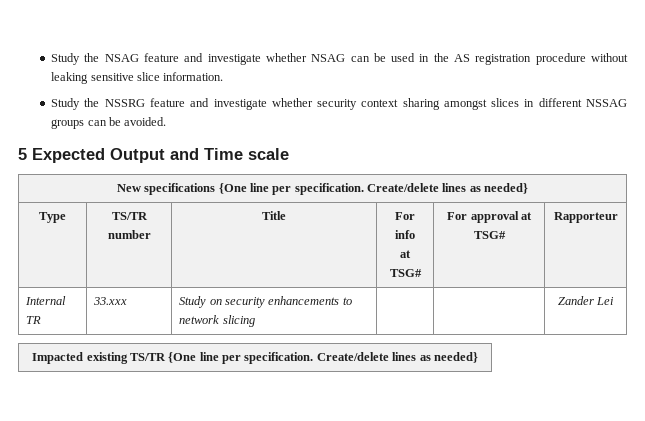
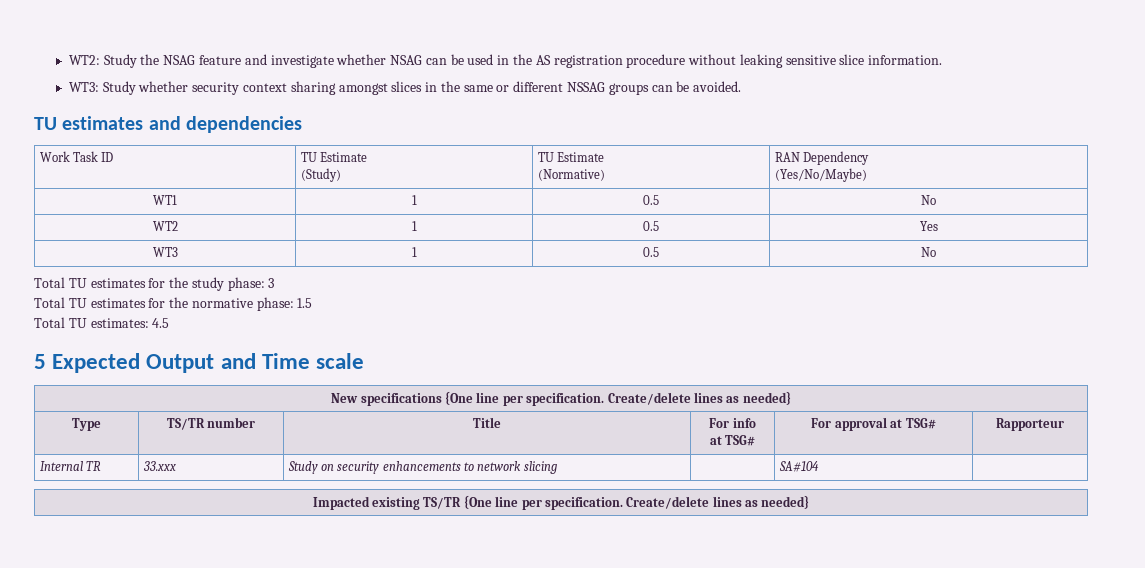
- Study the NSAG feature and investigate whether NSAG can be used in the AS registration procedure without leaking sensitive slice information.
+ WT2: Study the NSAG feature and investigate whether NSAG can be used in the AS registration procedure without leaking sensitive slice information.
- Study the NSSRG feature and investigate whether security context sharing amongst slices in different NSSAG groups can be avoided.
+ WT3: Study whether security context sharing amongst slices in the same or different NSSAG groups can be avoided.
+ TU estimates and dependencies
+ Work Task ID | TU Estimate
+ (Study) | TU Estimate
+ (Normative) | RAN Dependency
+ (Yes/No/Maybe)
+ WT1 | 1 | 0.5 | No
+ WT2 | 1 | 0.5 | Yes
+ WT3 | 1 | 0.5 | No
+ Total TU estimates for the study phase: 3
+ Total TU estimates for the normative phase: 1.5
+ Total TU estimates: 4.5
- Internal TR | 33.xxx | Study on security enhancements to network slicing | | | Zander Lei
+ Internal TR | 33.xxx | Study on security enhancements to network slicing | | SA#104 |

